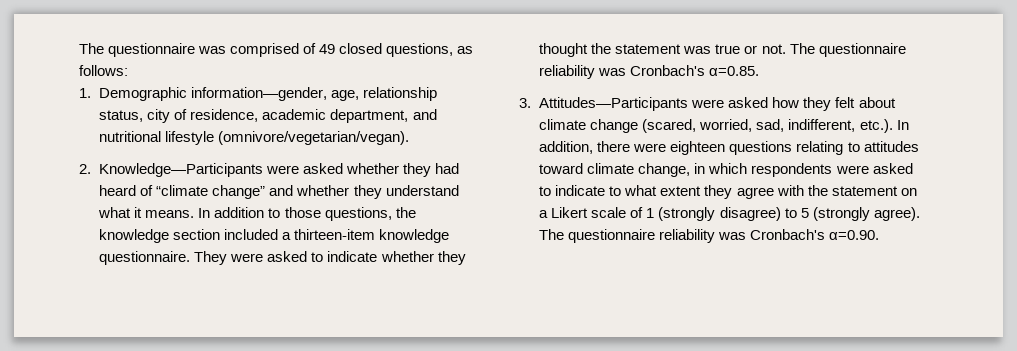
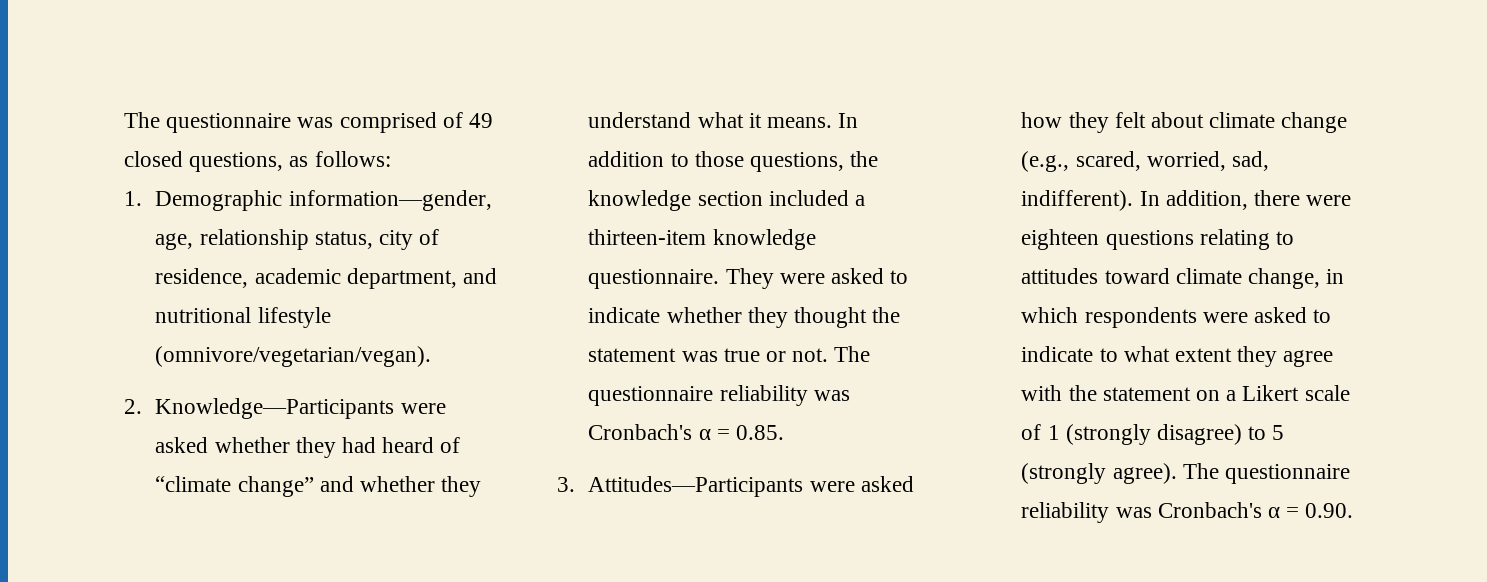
- The questionnaire reliability was Cronbach's α=0.85.
+ The questionnaire reliability was Cronbach's α = 0.85.
- 3. Attitudes—Participants were asked how they felt about climate change (scared, worried, sad, indifferent, etc.). In addition, there were eighteen questions relating to attitudes toward climate change, in which respondents were asked to indicate to what extent they agree with the statement on a Likert scale of 1 (strongly disagree) to 5 (strongly agree).
+ 3. Attitudes—Participants were asked how they felt about climate change (e.g., scared, worried, sad, indifferent). In addition, there were eighteen questions relating to attitudes toward climate change, in which respondents were asked to indicate to what extent they agree with the statement on a Likert scale of 1 (strongly disagree) to 5 (strongly agree).
- The questionnaire reliability was Cronbach's α=0.90.
+ The questionnaire reliability was Cronbach's α = 0.90.

